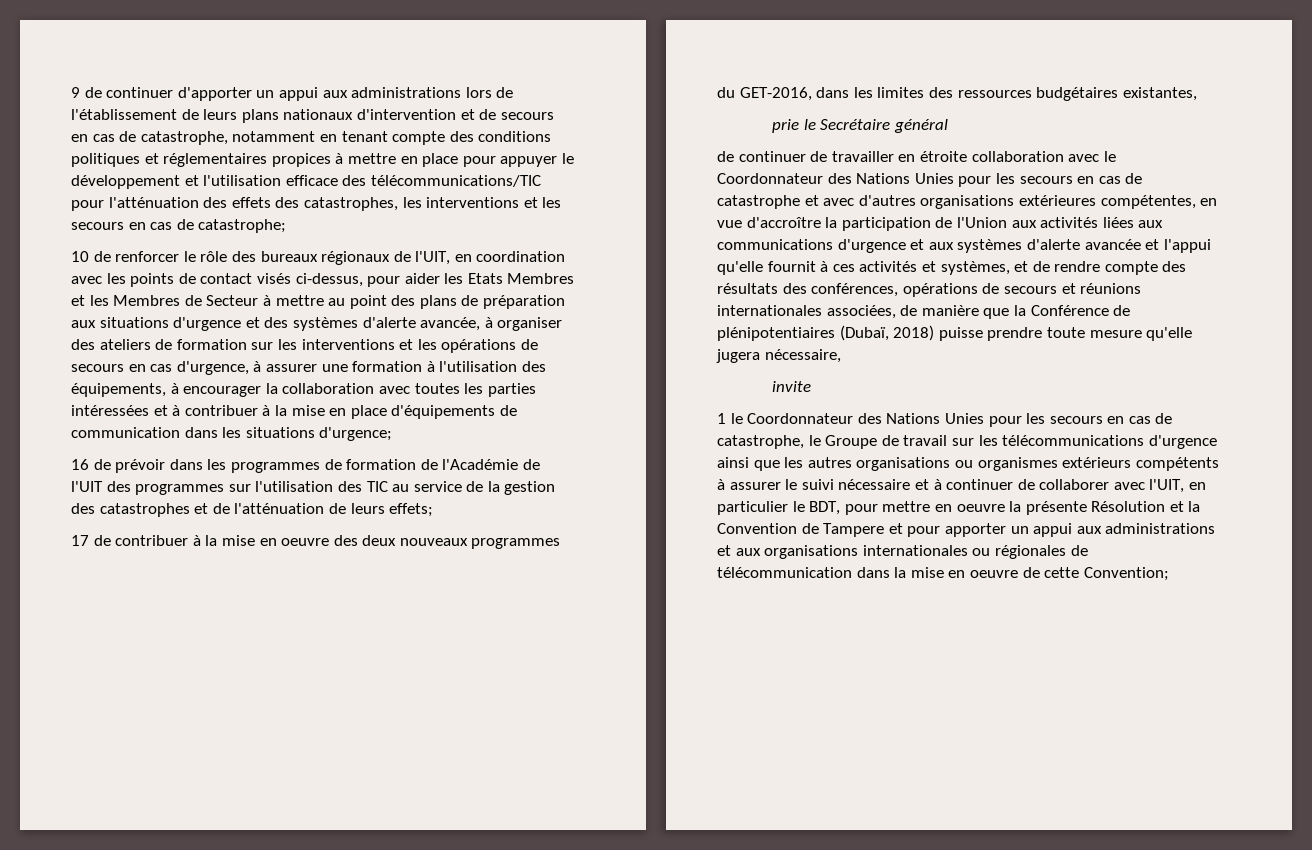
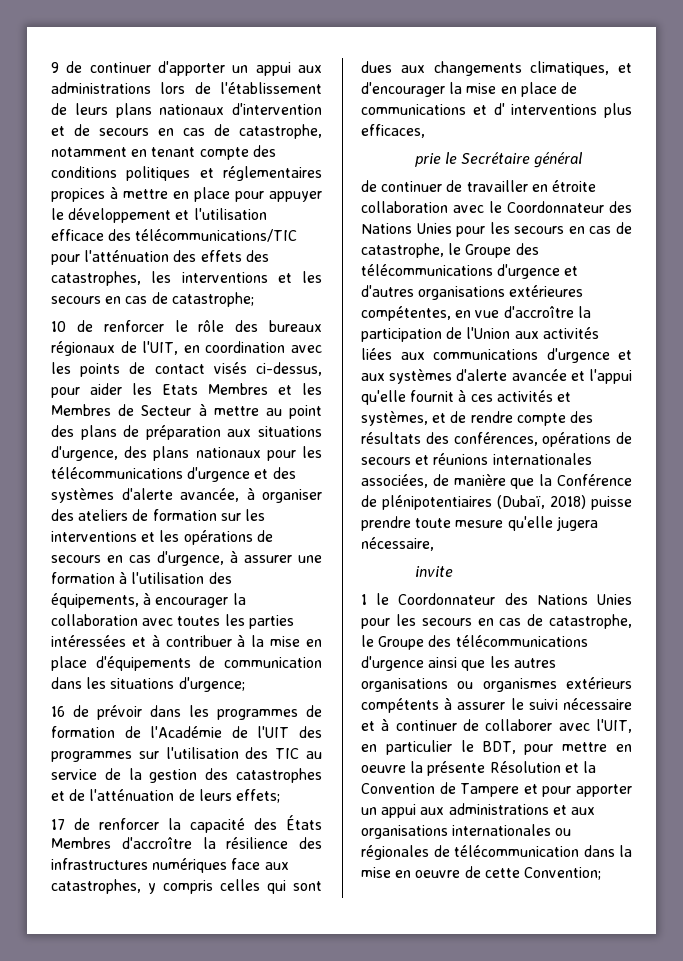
- 10 de renforcer le rôle des bureaux régionaux de l'UIT, en coordination avec les points de contact visés ci-dessus, pour aider les Etats Membres et les Membres de Secteur à mettre au point des plans de préparation aux situations d'urgence et des systèmes d'alerte avancée, à organiser des ateliers de formation sur les interventions et les opérations de secours en cas d'urgence, à assurer une formation à l'utilisation des équipements, à encourager la collaboration avec toutes les parties intéressées et à contribuer à la mise en place d'équipements de communication dans les situations d'urgence;
+ 10 de renforcer le rôle des bureaux régionaux de l'UIT, en coordination avec les points de contact visés ci-dessus, pour aider les Etats Membres et les Membres de Secteur à mettre au point des plans de préparation aux situations d'urgence, des plans nationaux pour les télécommunications d'urgence et des systèmes d'alerte avancée, à organiser des ateliers de formation sur les interventions et les opérations de secours en cas d'urgence, à assurer une formation à l'utilisation des équipements, à encourager la collaboration avec toutes les parties intéressées et à contribuer à la mise en place d'équipements de communication dans les situations d'urgence;
- 17 de contribuer à la mise en oeuvre des deux nouveaux programmes du GET-2016, dans les limites des ressources budgétaires existantes,
+ 17 de renforcer la capacité des États Membres d'accroître la résilience des infrastructures numériques face aux catastrophes, y compris celles qui sont dues aux changements climatiques, et d'encourager la mise en place de communications et d' interventions plus efficaces,
- de continuer de travailler en étroite collaboration avec le Coordonnateur des Nations Unies pour les secours en cas de catastrophe et avec d'autres organisations extérieures compétentes, en vue d'accroître la participation de l'Union aux activités liées aux communications d'urgence et aux systèmes d'alerte avancée et l'appui qu'elle fournit à ces activités et systèmes, et de rendre compte des résultats des conférences, opérations de secours et réunions internationales associées, de manière que la Conférence de plénipotentiaires (Dubaï, 2018) puisse prendre toute mesure qu'elle jugera nécessaire,
+ de continuer de travailler en étroite collaboration avec le Coordonnateur des Nations Unies pour les secours en cas de catastrophe, le Groupe des télécommunications d'urgence et d'autres organisations extérieures compétentes, en vue d'accroître la participation de l'Union aux activités liées aux communications d'urgence et aux systèmes d'alerte avancée et l'appui qu'elle fournit à ces activités et systèmes, et de rendre compte des résultats des conférences, opérations de secours et réunions internationales associées, de manière que la Conférence de plénipotentiaires (Dubaï, 2018) puisse prendre toute mesure qu'elle jugera nécessaire,
- 1 le Coordonnateur des Nations Unies pour les secours en cas de catastrophe, le Groupe de travail sur les télécommunications d'urgence ainsi que les autres organisations ou organismes extérieurs compétents à assurer le suivi nécessaire et à continuer de collaborer avec l'UIT, en particulier le BDT, pour mettre en oeuvre la présente Résolution et la Convention de Tampere et pour apporter un appui aux administrations et aux organisations internationales ou régionales de télécommunication dans la mise en oeuvre de cette Convention;
+ 1 le Coordonnateur des Nations Unies pour les secours en cas de catastrophe, le Groupe des télécommunications d'urgence ainsi que les autres organisations ou organismes extérieurs compétents à assurer le suivi nécessaire et à continuer de collaborer avec l'UIT, en particulier le BDT, pour mettre en oeuvre la présente Résolution et la Convention de Tampere et pour apporter un appui aux administrations et aux organisations internationales ou régionales de télécommunication dans la mise en oeuvre de cette Convention;

